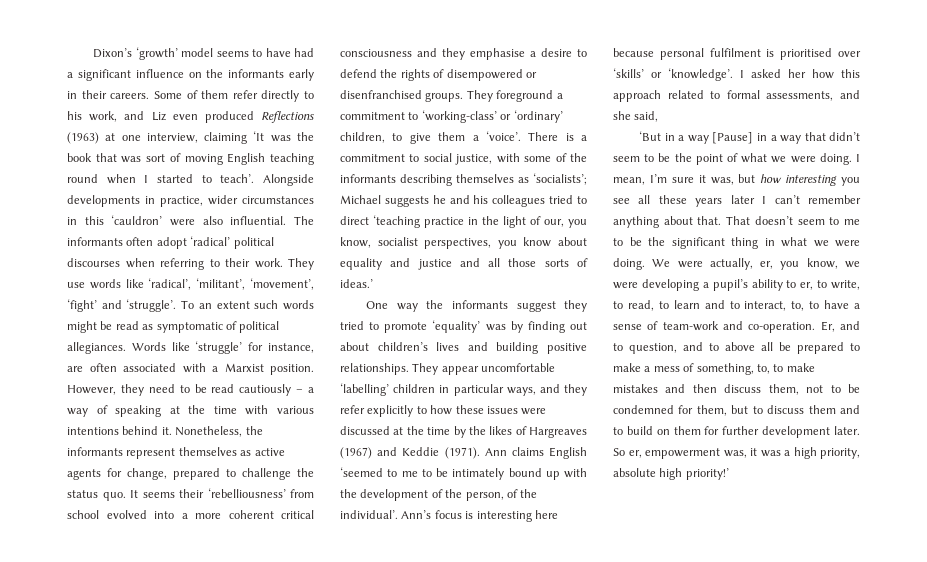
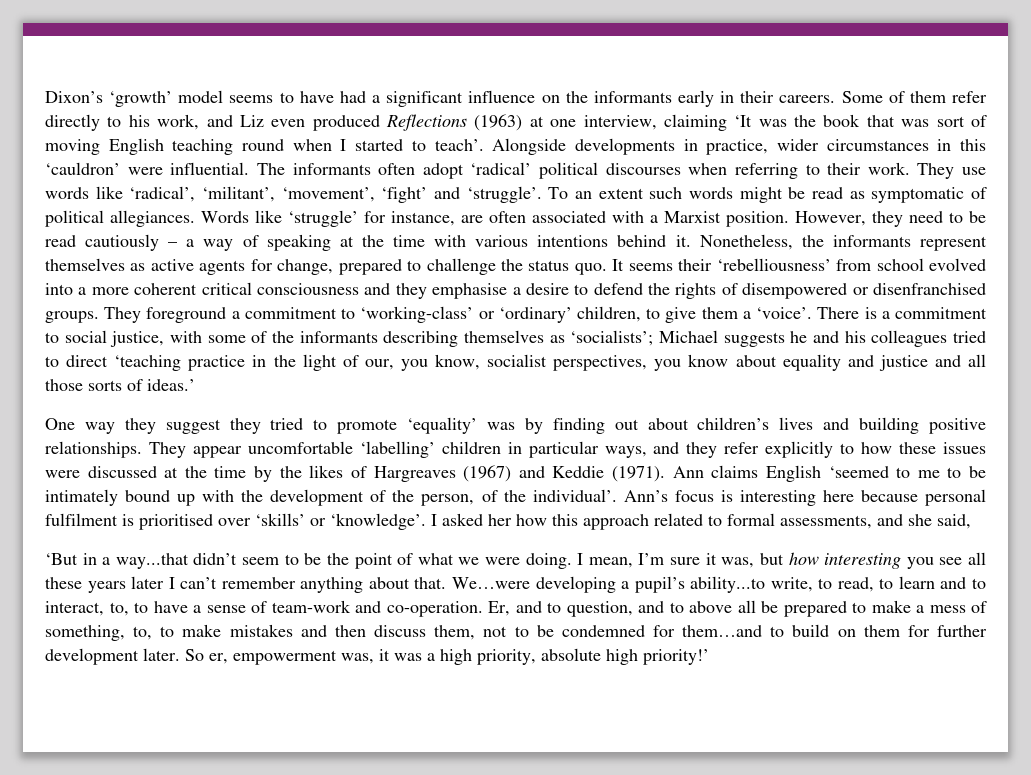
- Alongside developments in practice, wider circumstances in this ‘cauldron’ were also influential.
+ Alongside developments in practice, wider circumstances in this ‘cauldron’ were influential.
- One way the informants suggest they tried to promote ‘equality’ was by finding out about children’s lives and building positive relationships.
+ One way they suggest they tried to promote ‘equality’ was by finding out about children’s lives and building positive relationships.
- ‘But in a way [Pause] in a way that didn’t seem to be the point of what we were doing.
+ ‘But in a way...that didn’t seem to be the point of what we were doing.
- That doesn’t seem to me to be the significant thing in what we were doing. We were actually, er, you know, we were developing a pupil’s ability to er, to write, to read, to learn and to interact, to, to have a sense of team-work and co-operation.
+ We…were developing a pupil’s ability...to write, to read, to learn and to interact, to, to have a sense of team-work and co-operation.
- Er, and to question, and to above all be prepared to make a mess of something, to, to make mistakes and then discuss them, not to be condemned for them, but to discuss them and to build on them for further development later.
+ Er, and to question, and to above all be prepared to make a mess of something, to, to make mistakes and then discuss them, not to be condemned for them…and to build on them for further development later.

